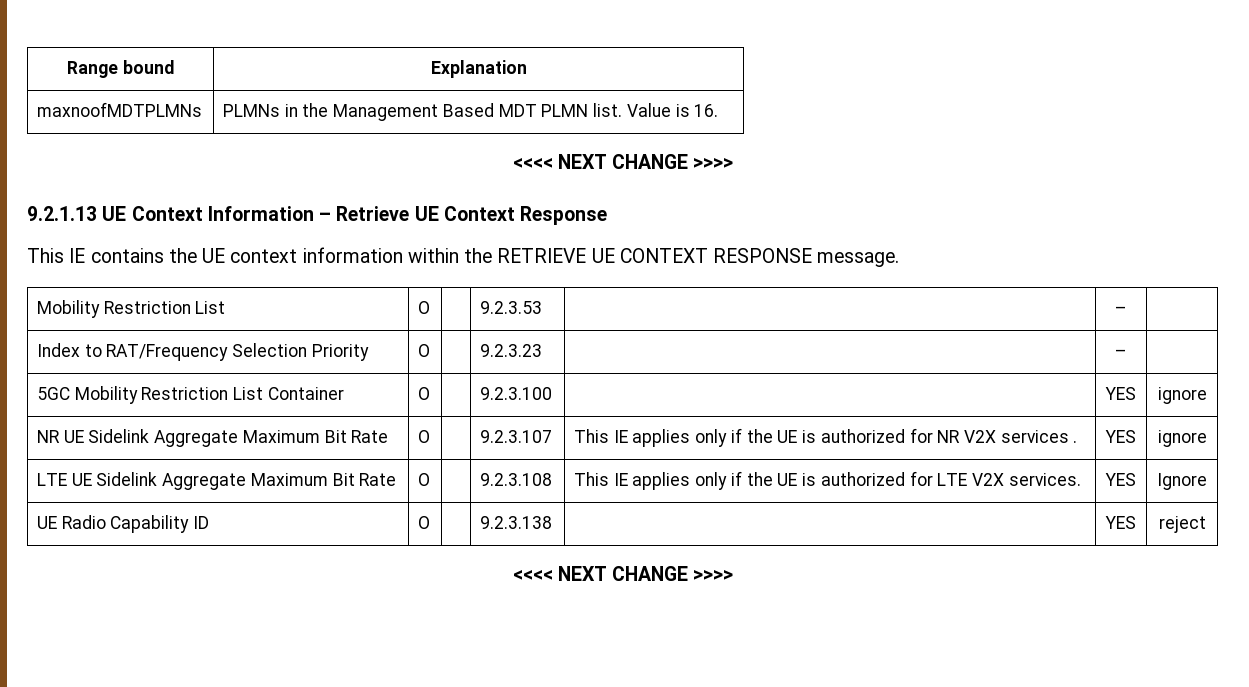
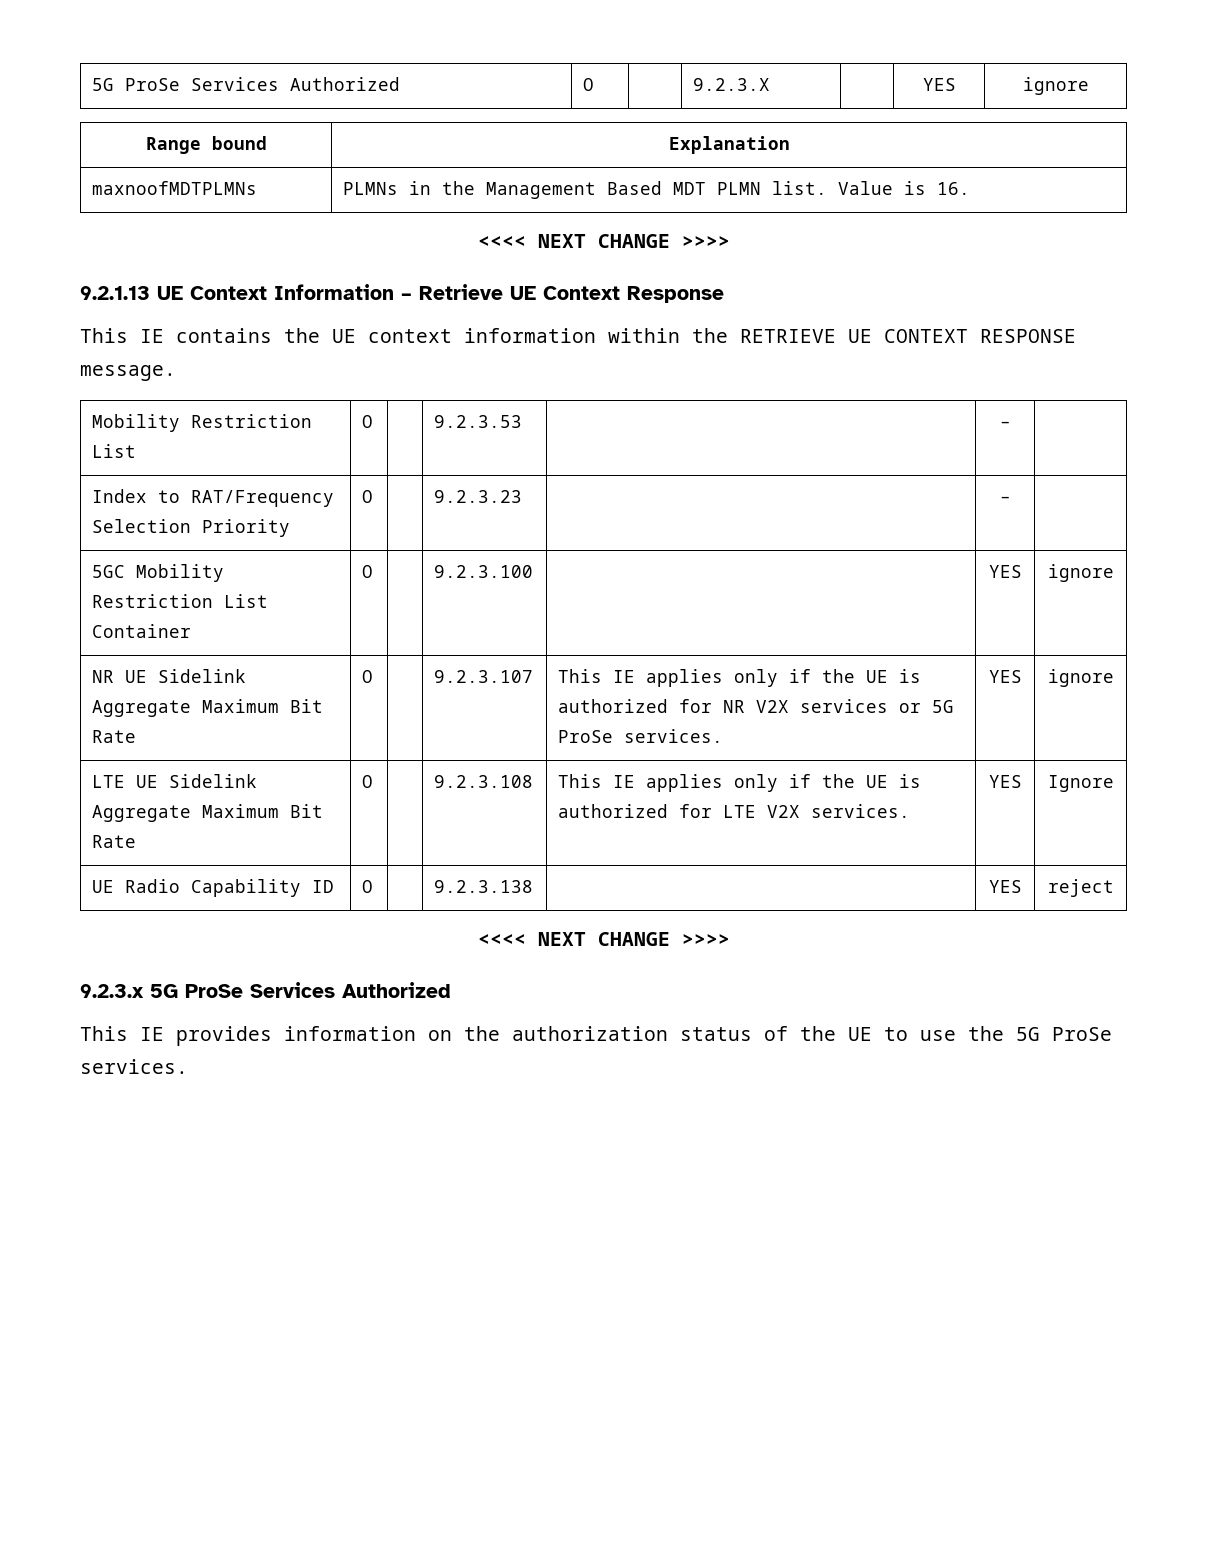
+ 5G ProSe Services Authorized | O | | 9.2.3.X | | YES | ignore
- NR UE Sidelink Aggregate Maximum Bit Rate | O | | 9.2.3.107 | This IE applies only if the UE is authorized for NR V2X services . | YES | ignore
+ NR UE Sidelink Aggregate Maximum Bit Rate | O | | 9.2.3.107 | This IE applies only if the UE is authorized for NR V2X services or 5G ProSe services. | YES | ignore
+ 9.2.3.x 5G ProSe Services Authorized
+ This IE provides information on the authorization status of the UE to use the 5G ProSe services.

